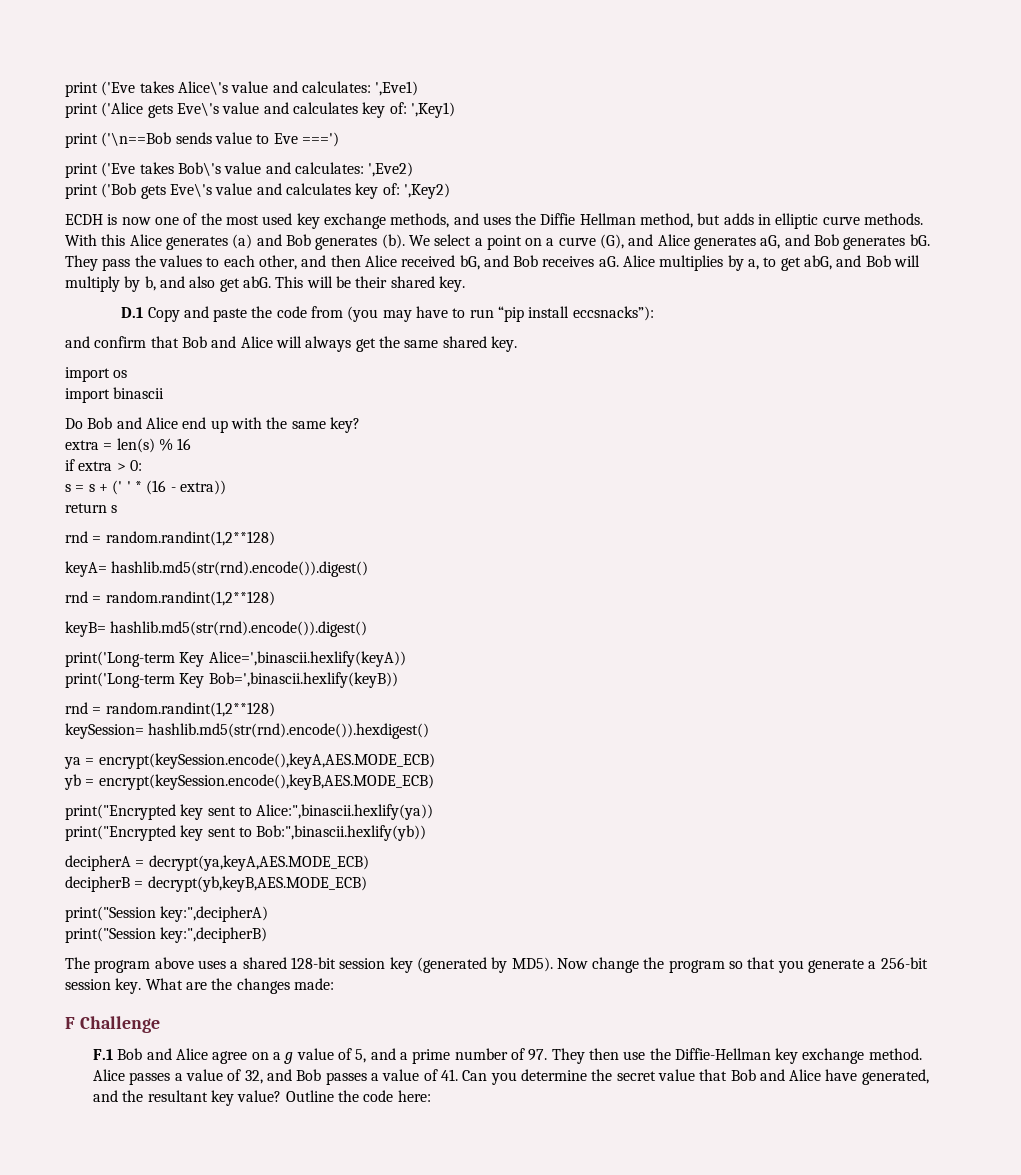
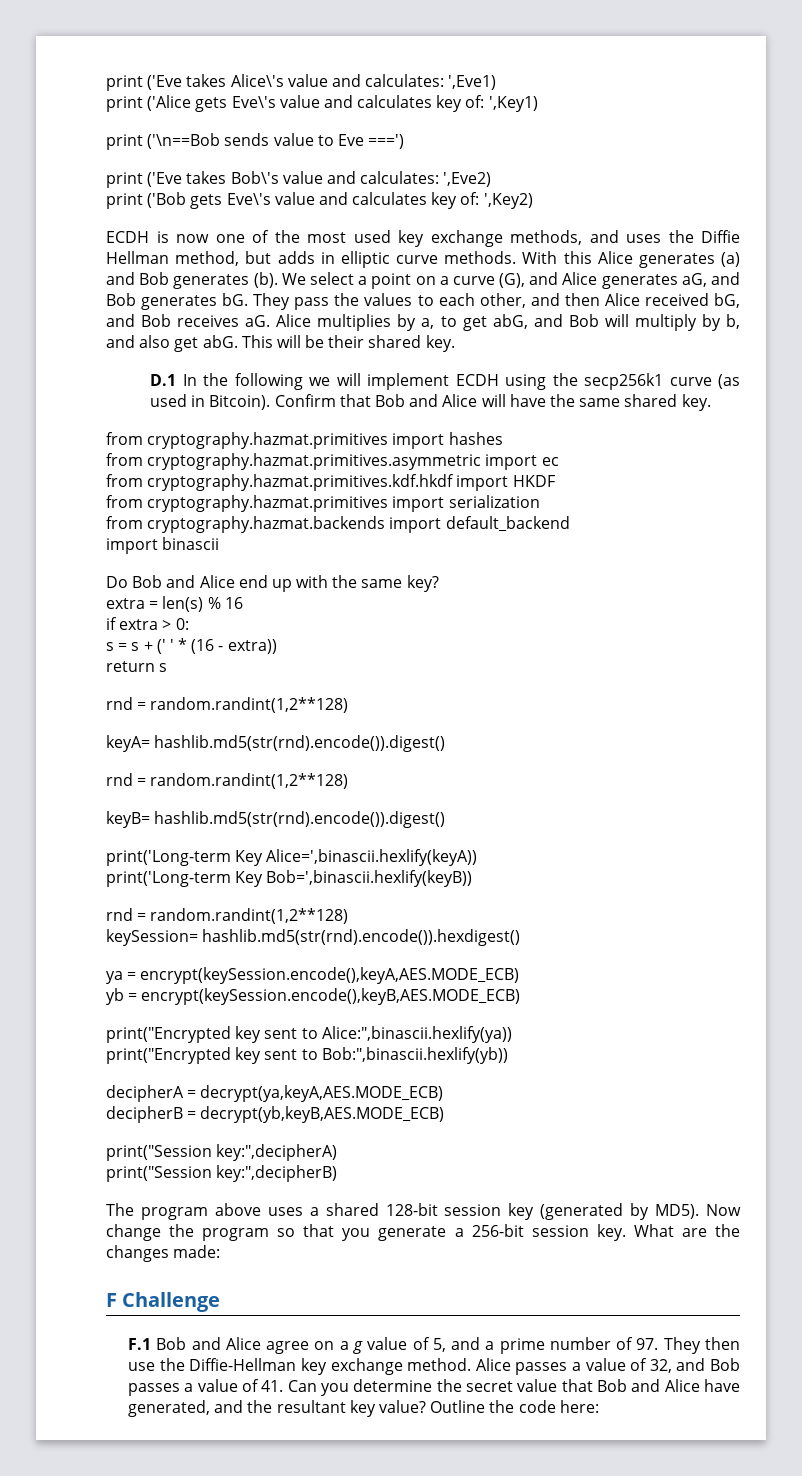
- D.1 Copy and paste the code from (you may have to run “pip install eccsnacks”):
- and confirm that Bob and Alice will always get the same shared key.
+ D.1 In the following we will implement ECDH using the secp256k1 curve (as used in Bitcoin). Confirm that Bob and Alice will have the same shared key.
- import os
+ from cryptography.hazmat.primitives import hashes
+ from cryptography.hazmat.primitives.asymmetric import ec
+ from cryptography.hazmat.primitives.kdf.hkdf import HKDF
+ from cryptography.hazmat.primitives import serialization
+ from cryptography.hazmat.backends import default_backend

